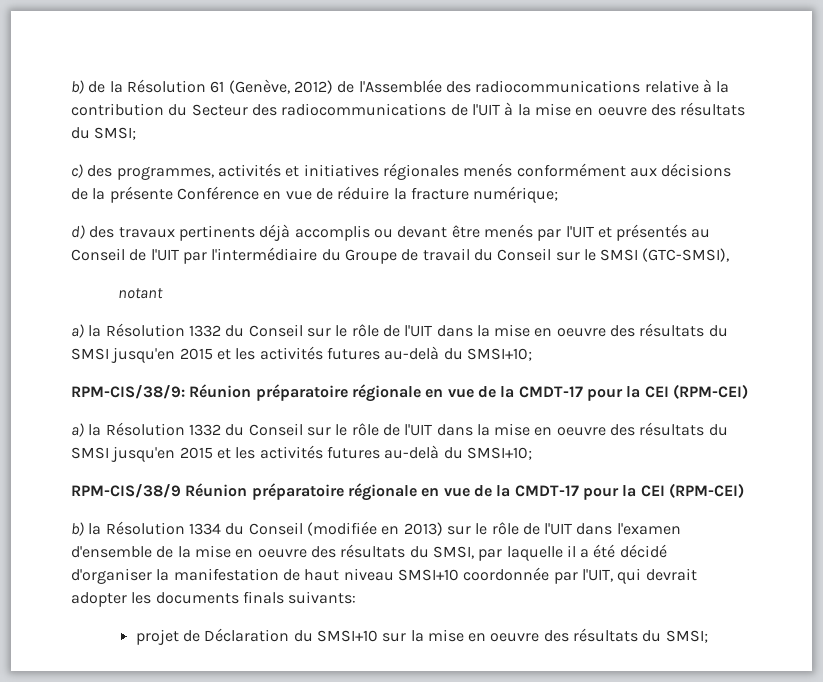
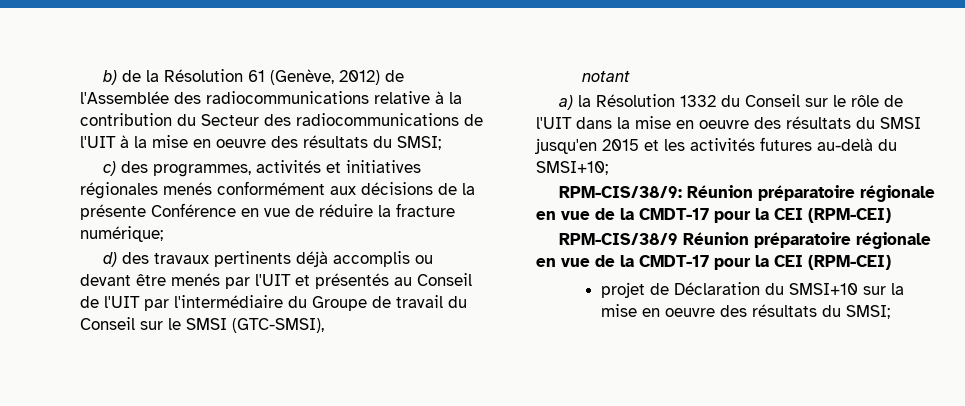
  RPM-CIS/38/9: Réunion préparatoire régionale en vue de la CMDT-17 pour la CEI (RPM-CEI)
- a) la Résolution 1332 du Conseil sur le rôle de l'UIT dans la mise en oeuvre des résultats du SMSI jusqu'en 2015 et les activités futures au-delà du SMSI+10;
- b) la Résolution 1334 du Conseil (modifiée en 2013) sur le rôle de l'UIT dans l'examen d'ensemble de la mise en oeuvre des résultats du SMSI, par laquelle il a été décidé d'organiser la manifestation de haut niveau SMSI+10 coordonnée par l'UIT, qui devrait adopter les documents finals suivants:

